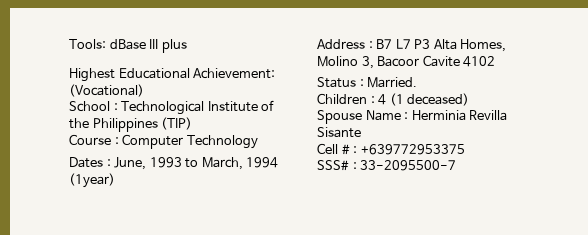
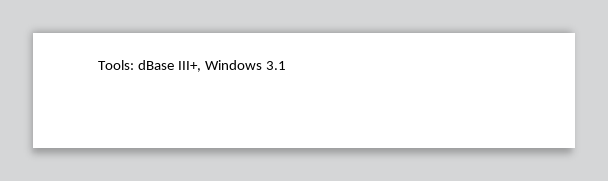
- Tools: dBase III plus
- Highest Educational Achievement: (Vocational)
- School : Technological Institute of the Philippines (TIP)
- Course : Computer Technology
- Dates : June, 1993 to March, 1994 (1year)
- Address : B7 L7 P3 Alta Homes, Molino 3, Bacoor Cavite 4102
- Status : Married.
- Children : 4 (1 deceased)
- Spouse Name : Herminia Revilla Sisante
- Cell # : +639772953375
- SSS# : 33-2095500-7
+ Tools: dBase III+, Windows 3.1

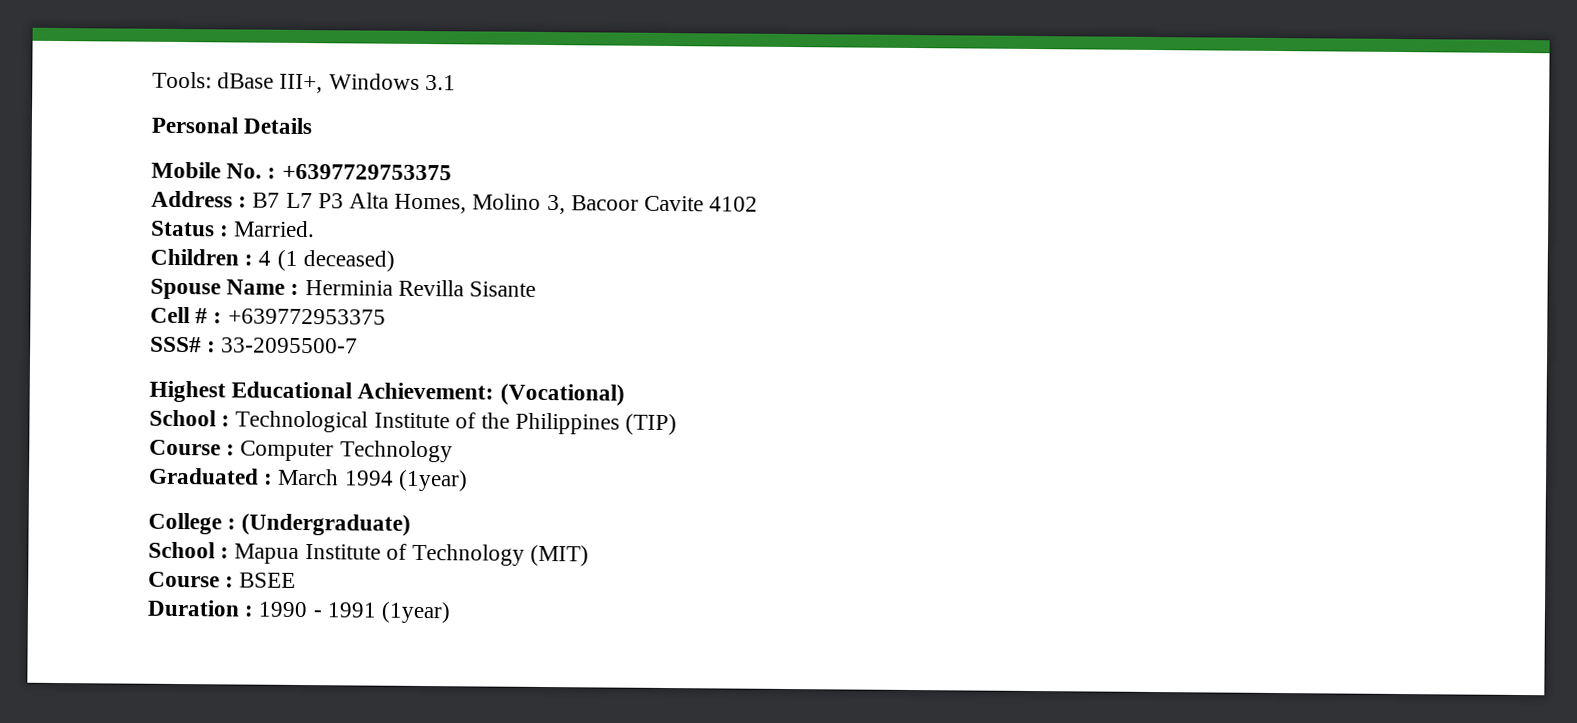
+ Personal Details
+ Mobile No. : +6397729753375
+ Address : B7 L7 P3 Alta Homes, Molino 3, Bacoor Cavite 4102
+ Status : Married.
+ Children : 4 (1 deceased)
+ Spouse Name : Herminia Revilla Sisante
+ Cell # : +639772953375
+ SSS# : 33-2095500-7
+ Highest Educational Achievement: (Vocational)
+ School : Technological Institute of the Philippines (TIP)
+ Course : Computer Technology
+ Graduated : March 1994 (1year)
+ College : (Undergraduate)
+ School : Mapua Institute of Technology (MIT)
+ Course : BSEE
+ Duration : 1990 - 1991 (1year)

